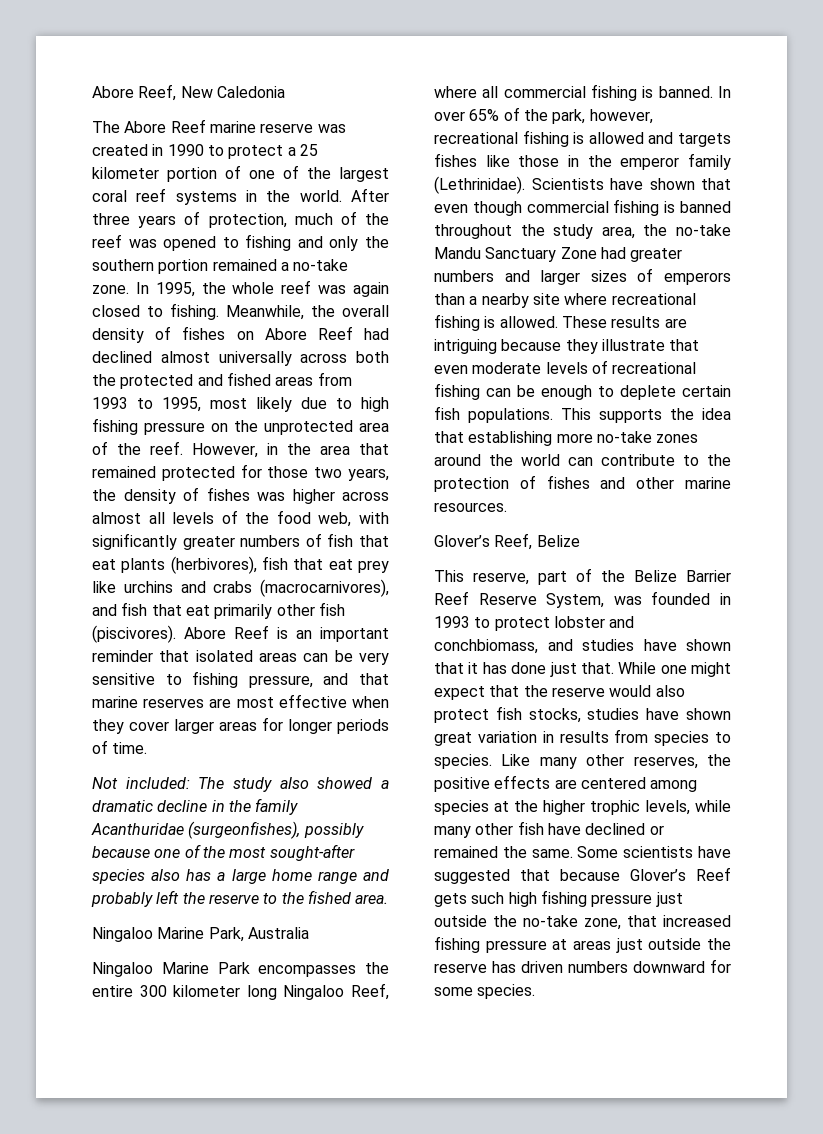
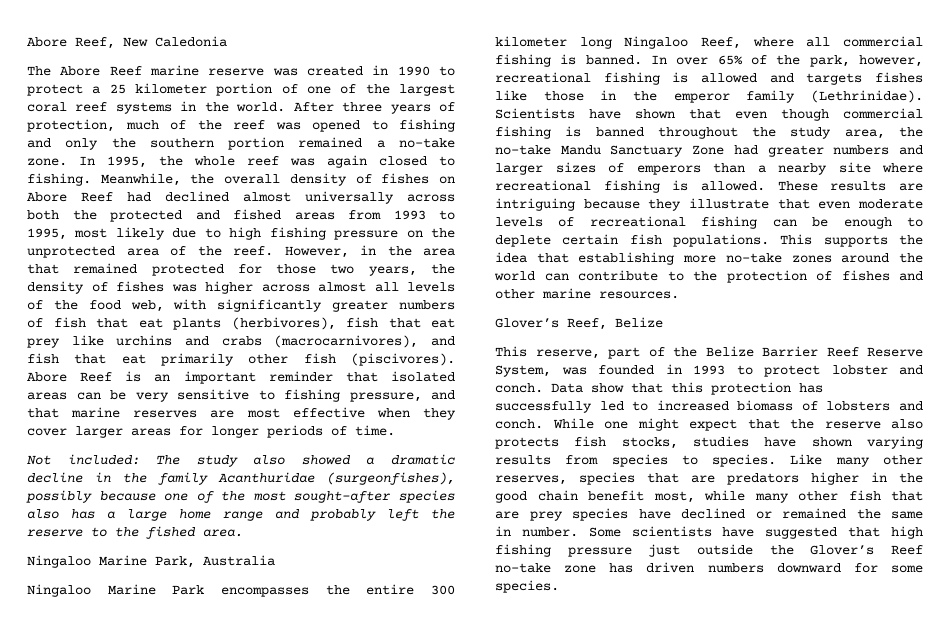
- This reserve, part of the Belize Barrier Reef Reserve System, was founded in 1993 to protect lobster and conchbiomass, and studies have shown that it has done just that.
+ This reserve, part of the Belize Barrier Reef Reserve System, was founded in 1993 to protect lobster and conch. Data show that this protection has successfully led to increased biomass of lobsters and conch.
- While one might expect that the reserve would also protect fish stocks, studies have shown great variation in results from species to species.
+ While one might expect that the reserve also protects fish stocks, studies have shown varying results from species to species.
- Like many other reserves, the positive effects are centered among species at the higher trophic levels, while many other fish have declined or remained the same.
+ Like many other reserves, species that are predators higher in the good chain benefit most, while many other fish that are prey species have declined or remained the same in number.
- Some scientists have suggested that because Glover’s Reef gets such high fishing pressure just outside the no-take zone, that increased fishing pressure at areas just outside the reserve has driven numbers downward for some species.
+ Some scientists have suggested that high fishing pressure just outside the Glover’s Reef no-take zone has driven numbers downward for some species.

